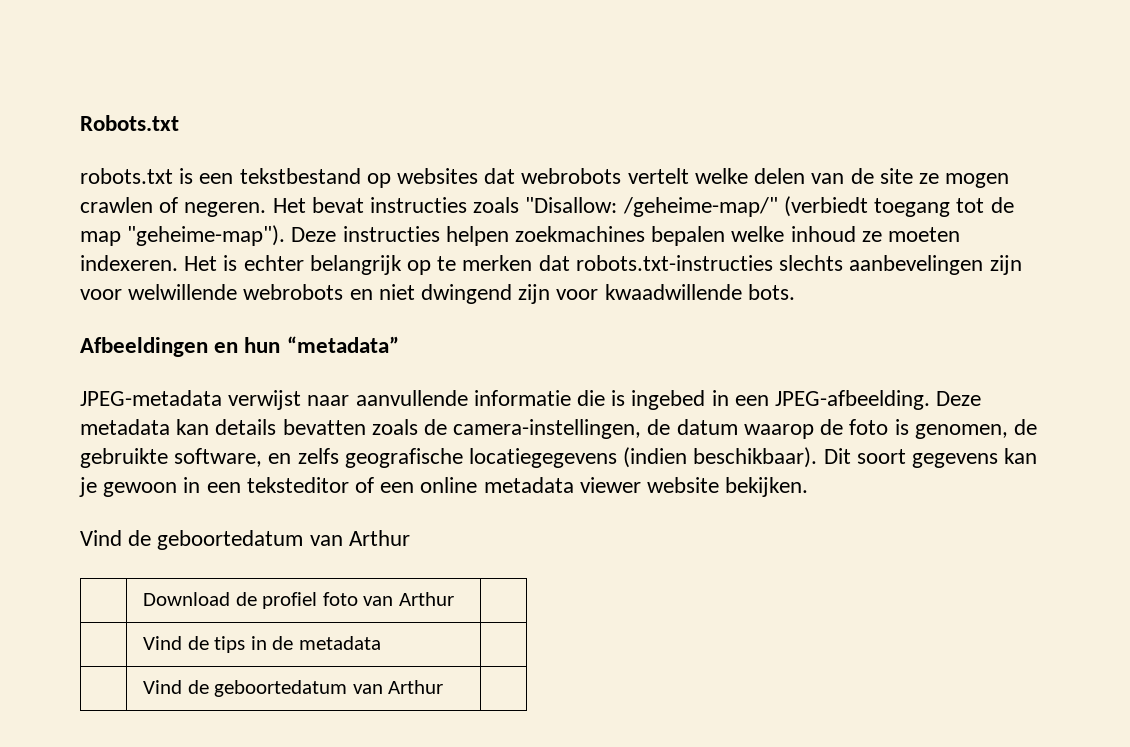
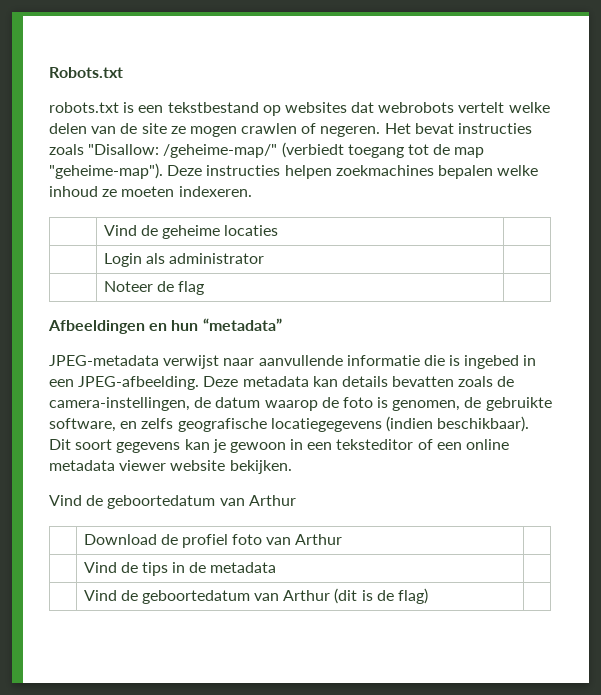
- Deze instructies helpen zoekmachines bepalen welke inhoud ze moeten indexeren. Het is echter belangrijk op te merken dat robots.txt-instructies slechts aanbevelingen zijn voor welwillende webrobots en niet dwingend zijn voor kwaadwillende bots.
+ Deze instructies helpen zoekmachines bepalen welke inhoud ze moeten indexeren.
+ | Vind de geheime locaties |
+ | Login als administrator |
+ | Noteer de flag |
- | Vind de geboortedatum van Arthur |
+ | Vind de geboortedatum van Arthur (dit is de flag) |

